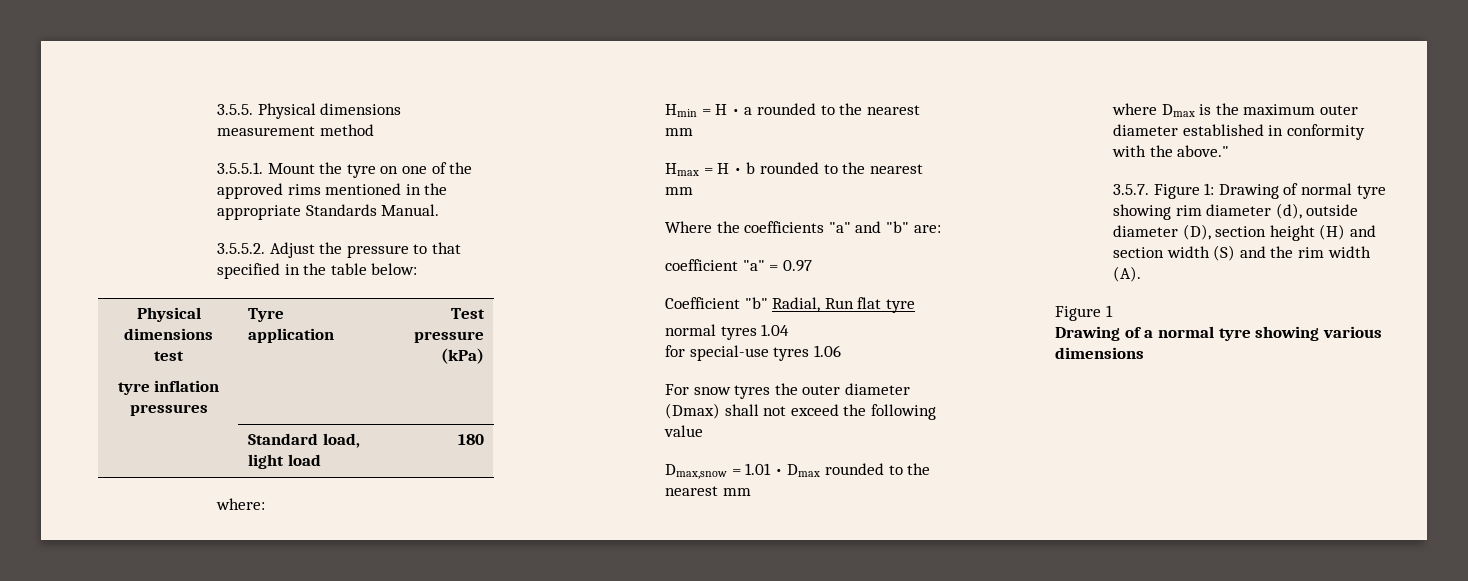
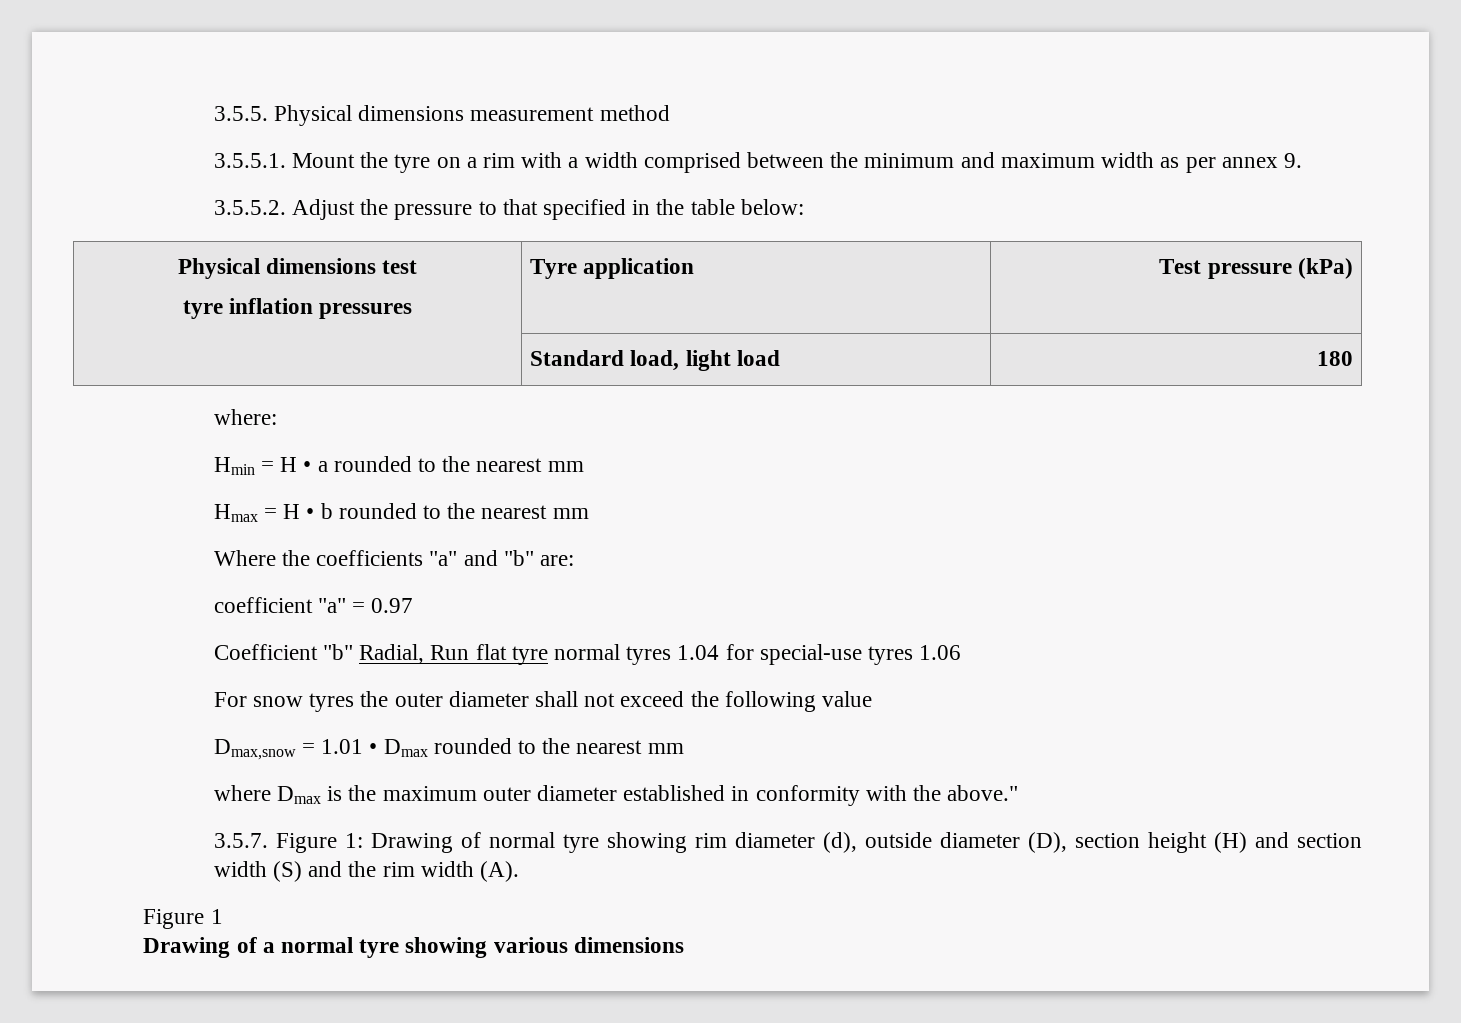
- 3.5.5.1. Mount the tyre on one of the approved rims mentioned in the appropriate Standards Manual.
+ 3.5.5.1. Mount the tyre on a rim with a width comprised between the minimum and maximum width as per annex 9.
- Coefficient "b" Radial, Run flat tyre
- normal tyres 1.04
- for special-use tyres 1.06
+ Coefficient "b" Radial, Run flat tyre normal tyres 1.04 for special-use tyres 1.06
- For snow tyres the outer diameter (Dmax) shall not exceed the following value
+ For snow tyres the outer diameter shall not exceed the following value

